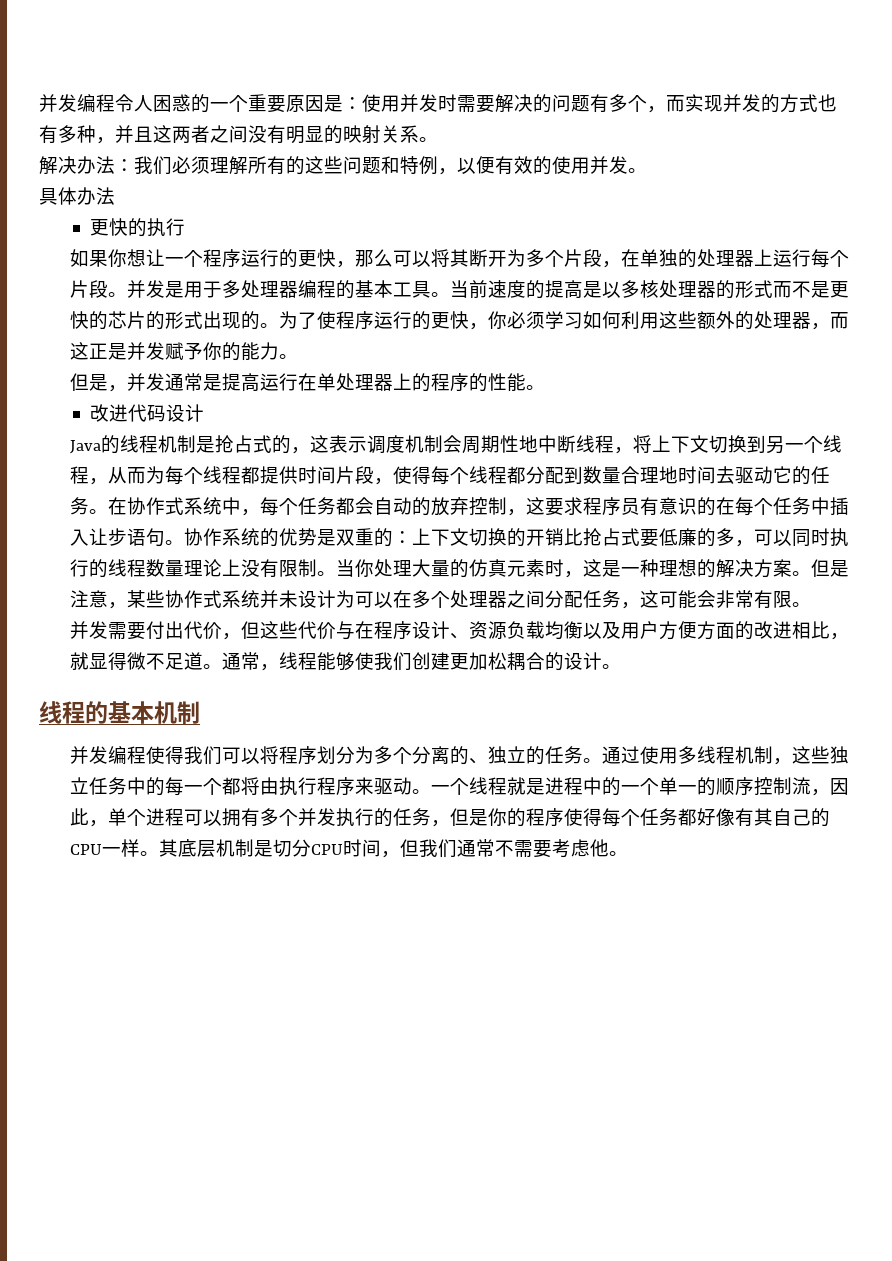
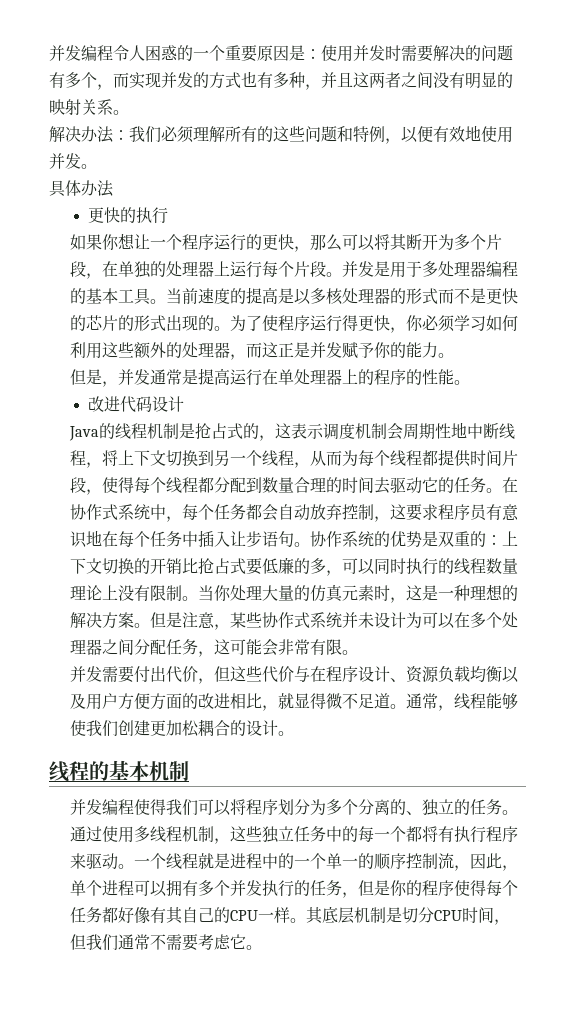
- 解决办法：我们必须理解所有的这些问题和特例，以便有效的使用并发。
+ 解决办法：我们必须理解所有的这些问题和特例，以便有效地使用并发。
- 为了使程序运行的更快，你必须学习如何利用这些额外的处理器，而这正是并发赋予你的能力。
+ 为了使程序运行得更快，你必须学习如何利用这些额外的处理器，而这正是并发赋予你的能力。
- Java的线程机制是抢占式的，这表示调度机制会周期性地中断线程，将上下文切换到另一个线程，从而为每个线程都提供时间片段，使得每个线程都分配到数量合理地时间去驱动它的任务。
+ Java的线程机制是抢占式的，这表示调度机制会周期性地中断线程，将上下文切换到另一个线程，从而为每个线程都提供时间片段，使得每个线程都分配到数量合理的时间去驱动它的任务。
- 在协作式系统中，每个任务都会自动的放弃控制，这要求程序员有意识的在每个任务中插入让步语句。
+ 在协作式系统中，每个任务都会自动放弃控制，这要求程序员有意识地在每个任务中插入让步语句。
- 通过使用多线程机制，这些独立任务中的每一个都将由执行程序来驱动。
+ 通过使用多线程机制，这些独立任务中的每一个都将有执行程序来驱动。
- 其底层机制是切分CPU时间，但我们通常不需要考虑他。
+ 其底层机制是切分CPU时间，但我们通常不需要考虑它。

